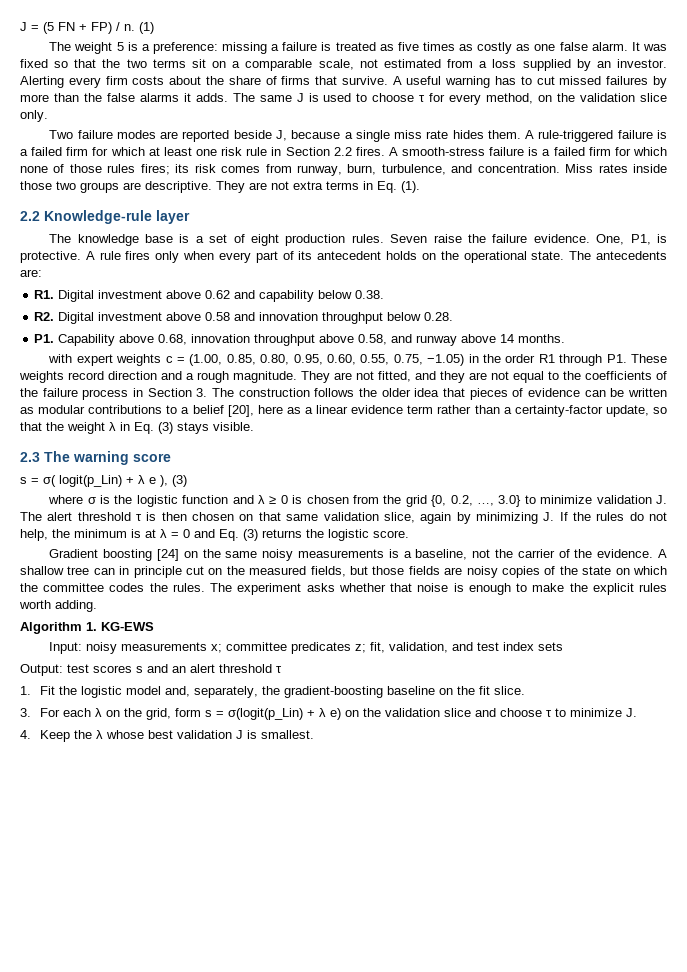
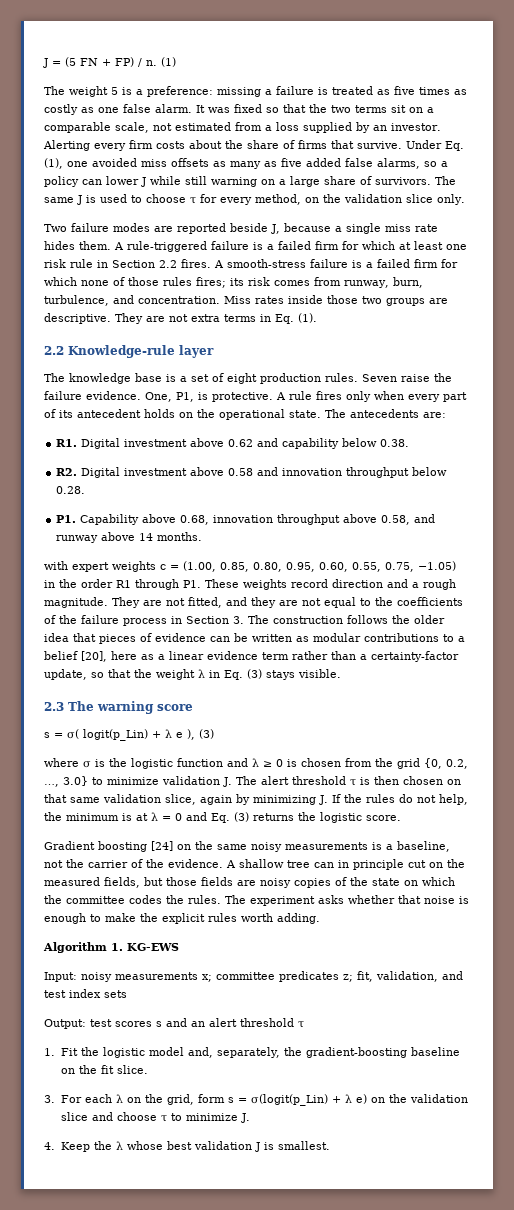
- A useful warning has to cut missed failures by more than the false alarms it adds.
+ Under Eq. (1), one avoided miss offsets as many as five added false alarms, so a policy can lower J while still warning on a large share of survivors.

